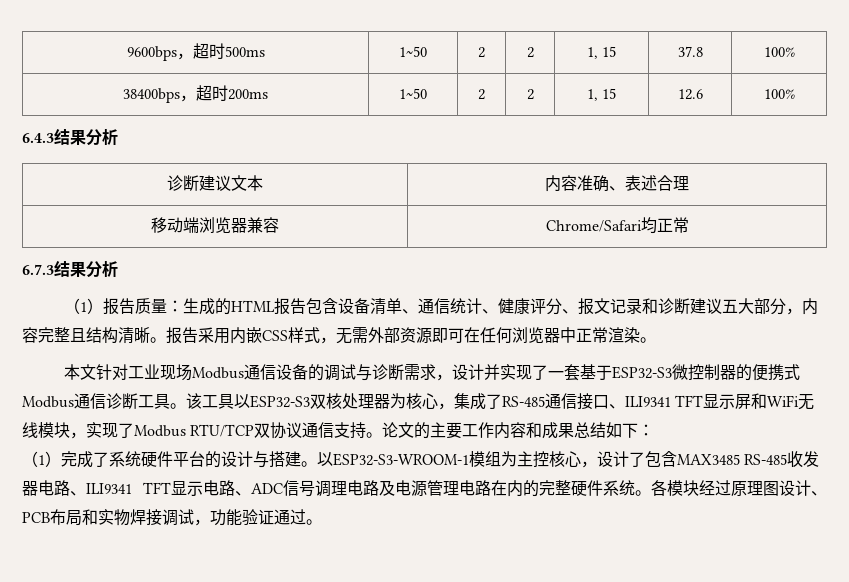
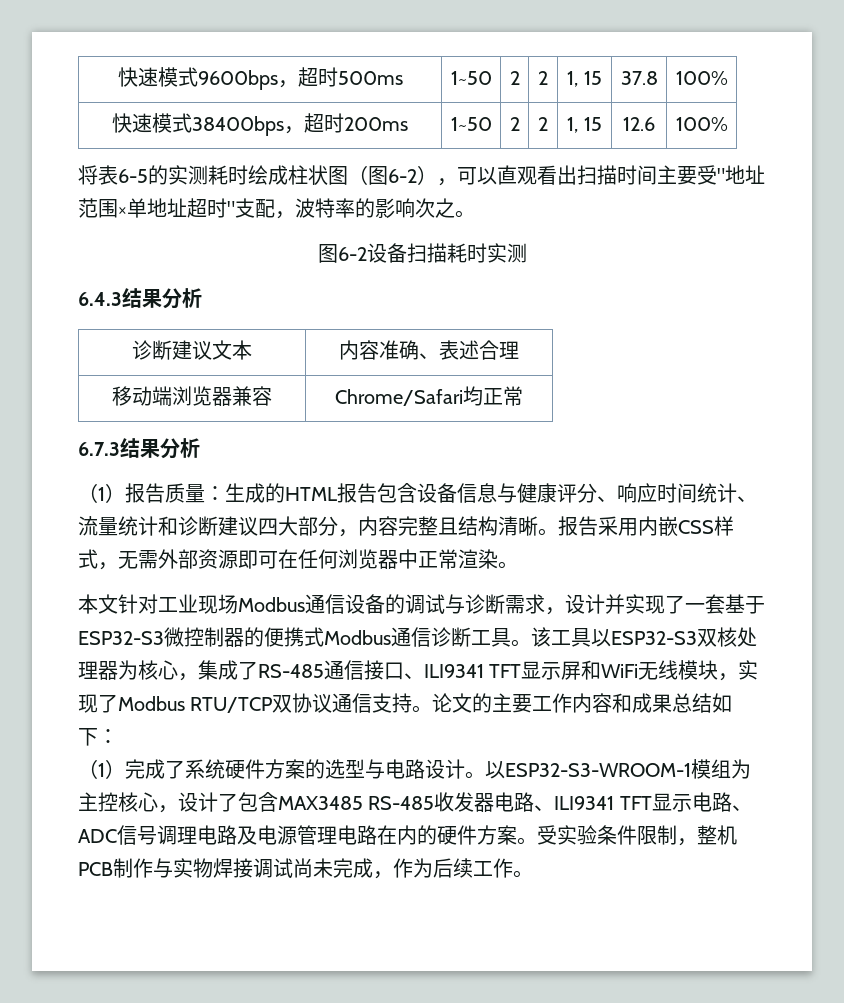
- 9600bps，超时500ms | 1~50 | 2 | 2 | 1, 15 | 37.8 | 100%
+ 快速模式9600bps，超时500ms | 1~50 | 2 | 2 | 1, 15 | 37.8 | 100%
- 38400bps，超时200ms | 1~50 | 2 | 2 | 1, 15 | 12.6 | 100%
+ 快速模式38400bps，超时200ms | 1~50 | 2 | 2 | 1, 15 | 12.6 | 100%
+ 将表6-5的实测耗时绘成柱状图（图6-2），可以直观看出扫描时间主要受"地址范围×单地址超时"支配，波特率的影响次之。
+ 图6-2设备扫描耗时实测
- （1）报告质量：生成的HTML报告包含设备清单、通信统计、健康评分、报文记录和诊断建议五大部分，内容完整且结构清晰。
+ （1）报告质量：生成的HTML报告包含设备信息与健康评分、响应时间统计、流量统计和诊断建议四大部分，内容完整且结构清晰。
- （1）完成了系统硬件平台的设计与搭建。
+ （1）完成了系统硬件方案的选型与电路设计。
- 以ESP32-S3-WROOM-1模组为主控核心，设计了包含MAX3485 RS-485收发器电路、ILI9341 TFT显示电路、ADC信号调理电路及电源管理电路在内的完整硬件系统。各模块经过原理图设计、PCB布局和实物焊接调试，功能验证通过。
+ 以ESP32-S3-WROOM-1模组为主控核心，设计了包含MAX3485 RS-485收发器电路、ILI9341 TFT显示电路、ADC信号调理电路及电源管理电路在内的硬件方案。受实验条件限制，整机PCB制作与实物焊接调试尚未完成，作为后续工作。

